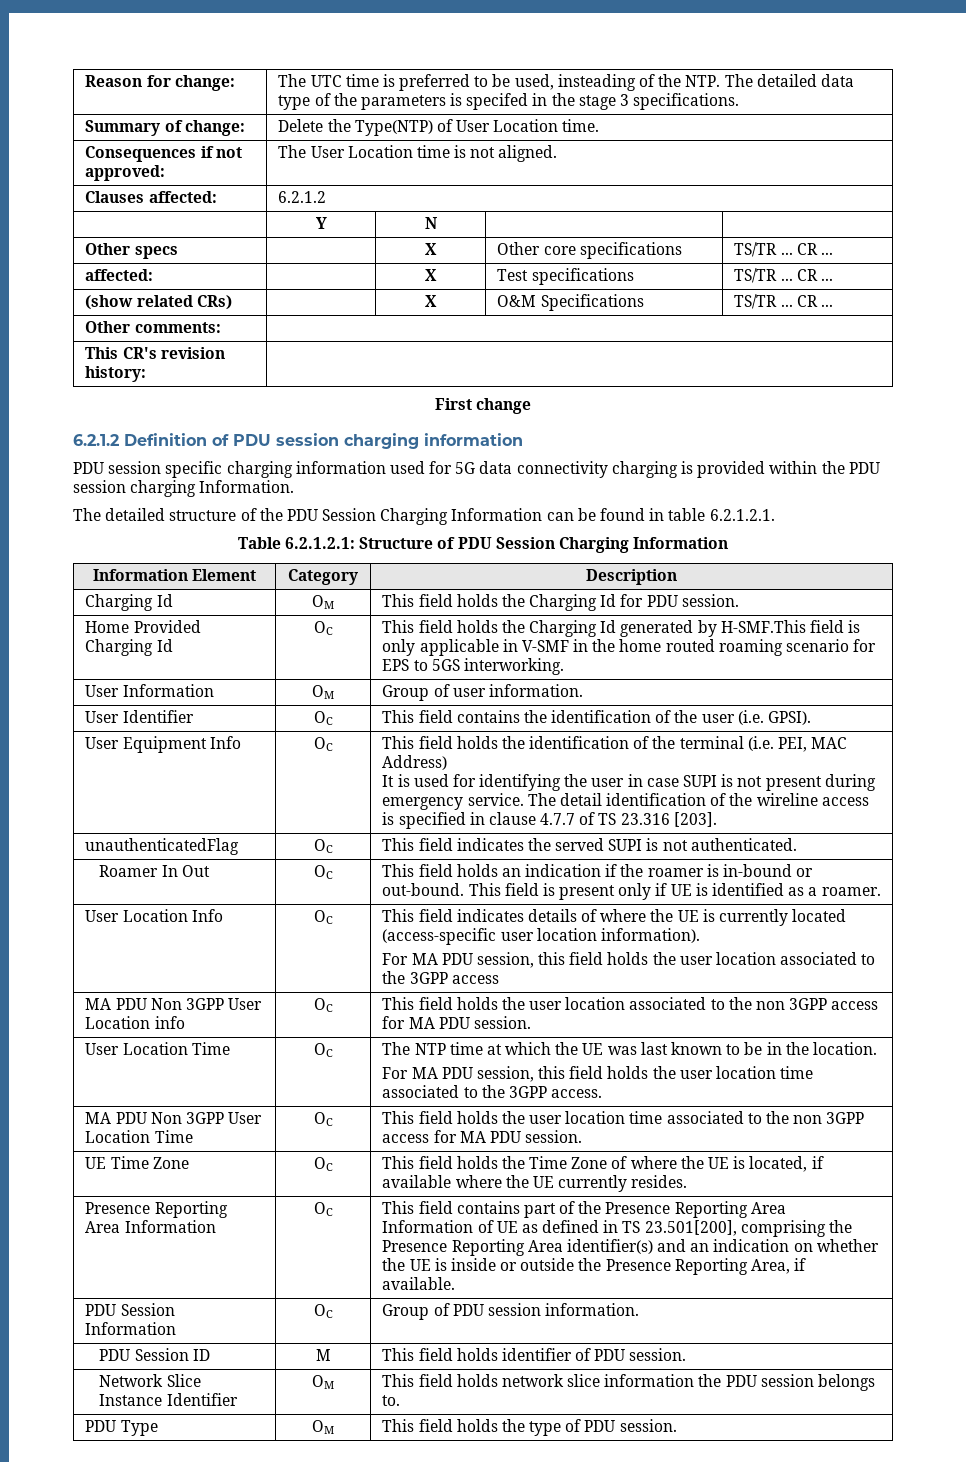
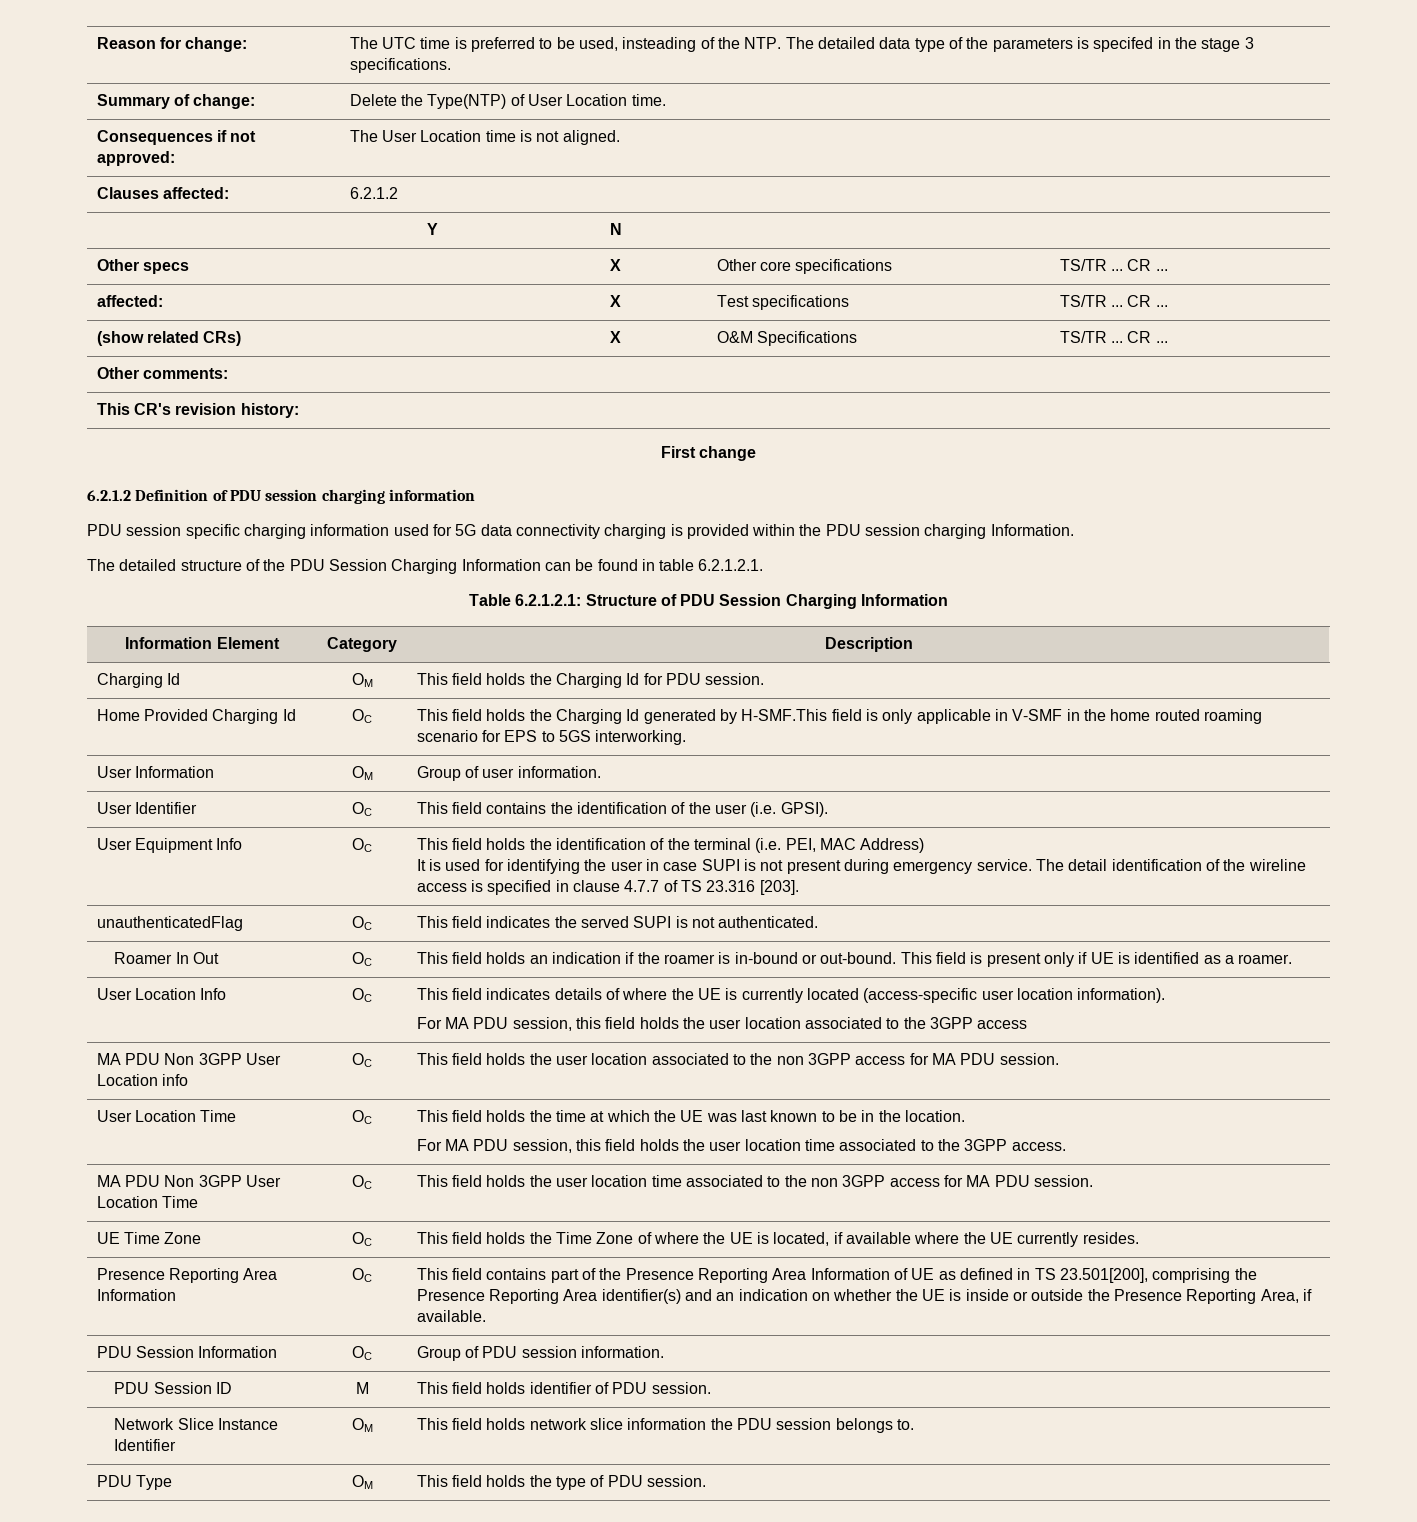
- User Location Time | OC | The NTP time at which the UE was last known to be in the location.
+ User Location Time | OC | This field holds the time at which the UE was last known to be in the location.

